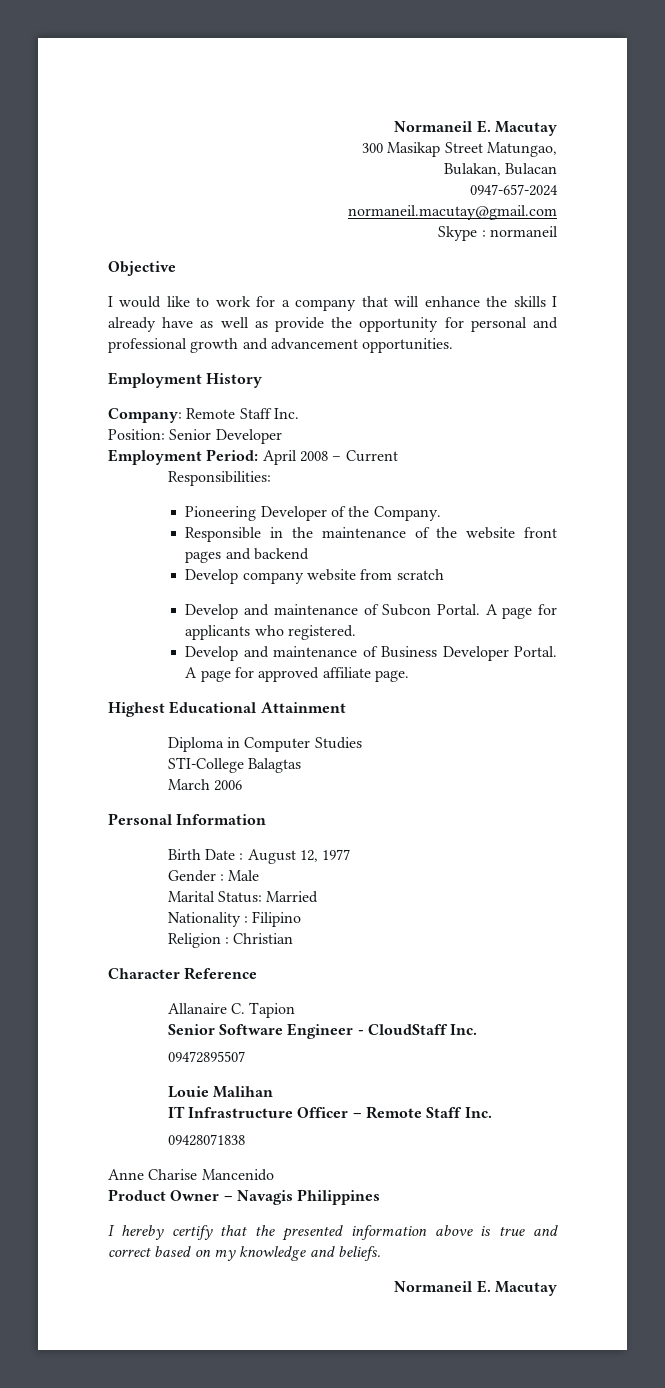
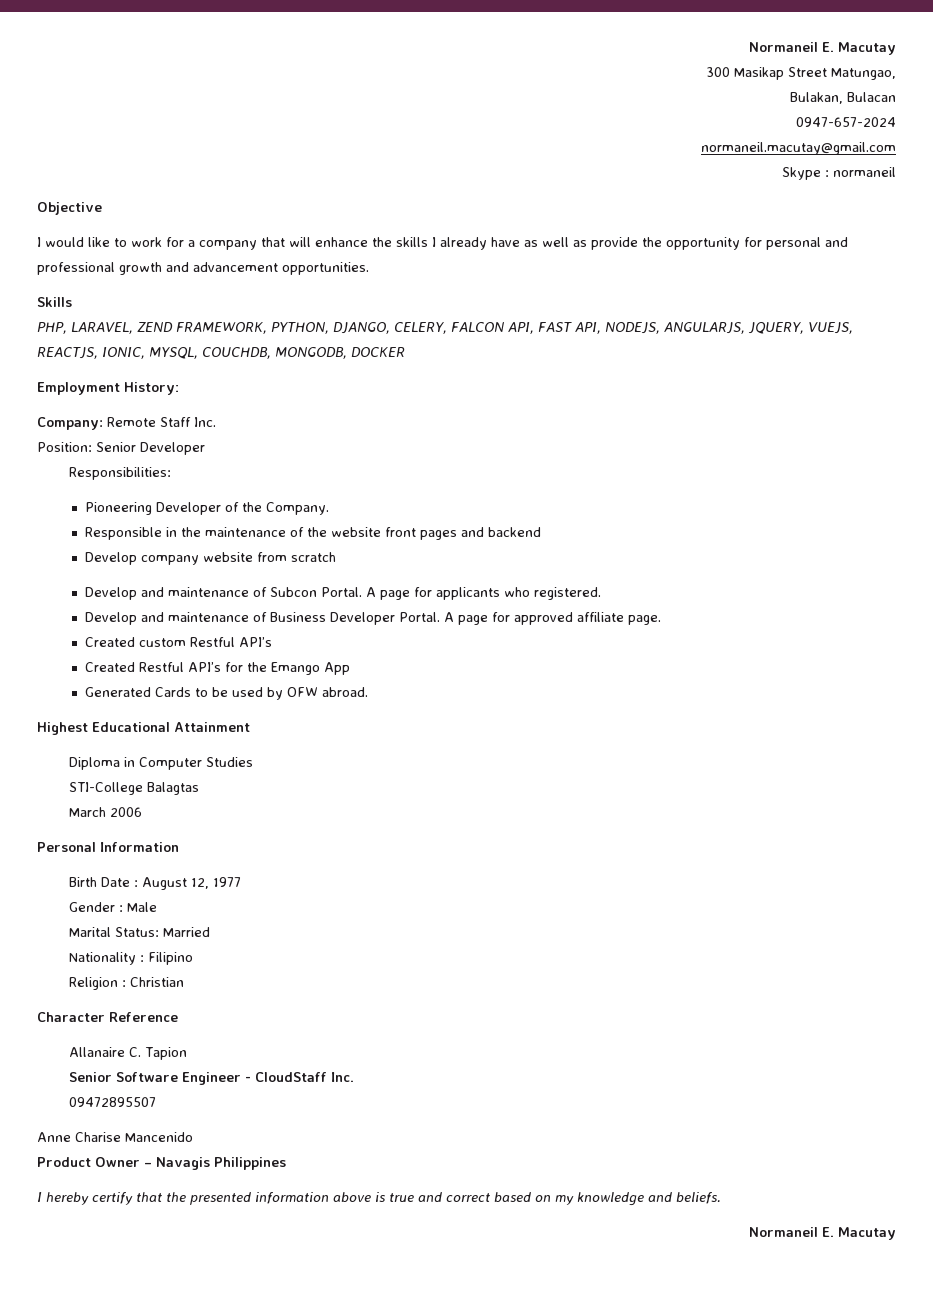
- Employment History
+ Skills
+ PHP, LARAVEL, ZEND FRAMEWORK, PYTHON, DJANGO, CELERY, FALCON API, FAST API, NODEJS, ANGULARJS, JQUERY, VUEJS, REACTJS, IONIC, MYSQL, COUCHDB, MONGODB, DOCKER
+ Employment History:
- Employment Period: April 2008 – Current
+ Created custom Restful API’s
+ Created Restful API’s for the Emango App
+ Generated Cards to be used by OFW abroad.
- Louie Malihan
- IT Infrastructure Officer – Remote Staff Inc.
- 09428071838

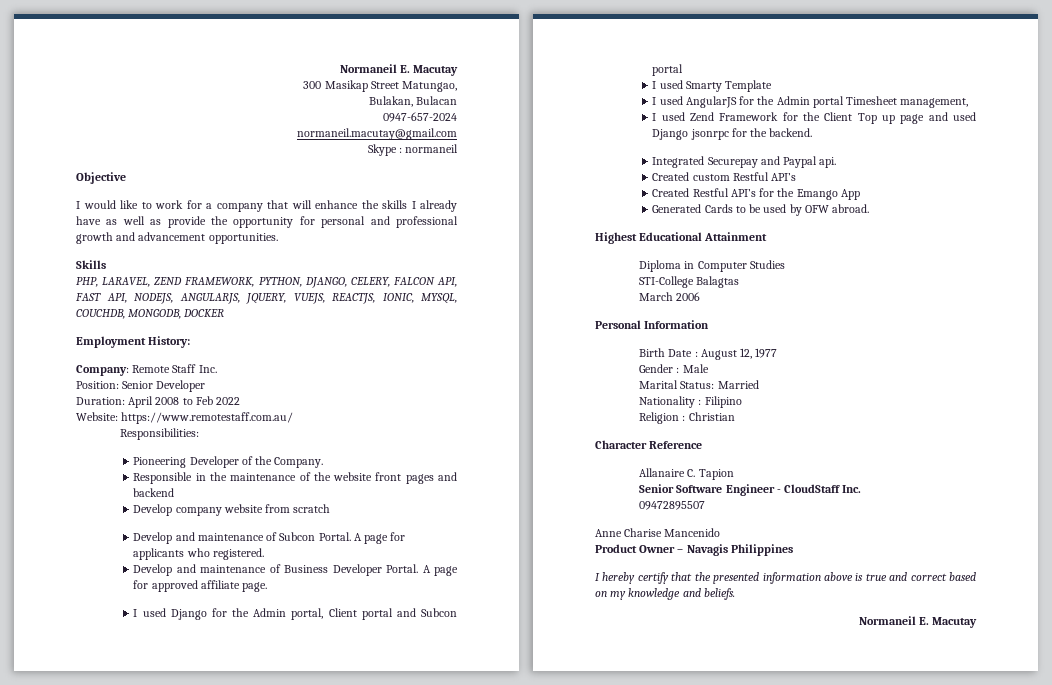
+ Duration: April 2008 to Feb 2022
+ Website: https://www.remotestaff.com.au/
+ I used Django for the Admin portal, Client portal and Subcon portal
+ I used Smarty Template
+ I used AngularJS for the Admin portal Timesheet management,
+ I used Zend Framework for the Client Top up page and used Django jsonrpc for the backend.
+ Integrated Securepay and Paypal api.

